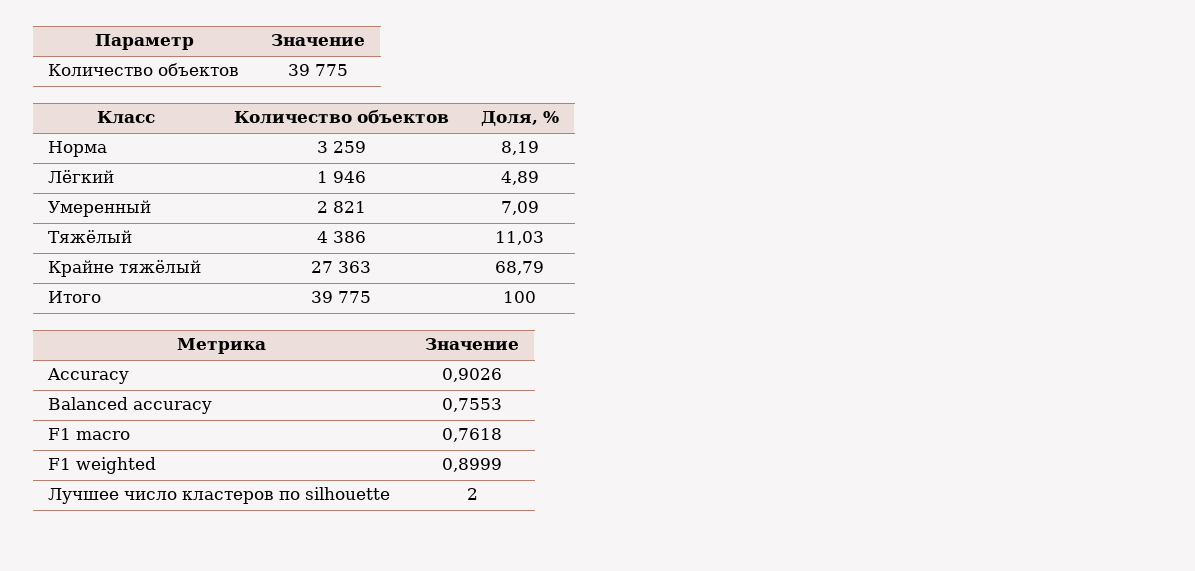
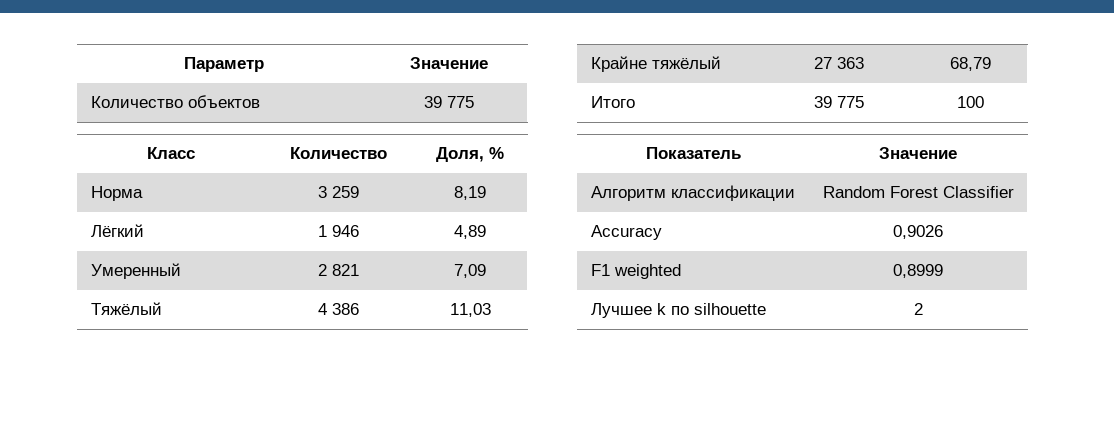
- Класс | Количество объектов | Доля, %
+ Класс | Количество | Доля, %
- Метрика | Значение
+ Показатель | Значение
+ Алгоритм классификации | Random Forest Classifier
  Accuracy | 0,9026
- Balanced accuracy | 0,7553
- F1 macro | 0,7618
- Лучшее число кластеров по silhouette | 2
+ Лучшее k по silhouette | 2

